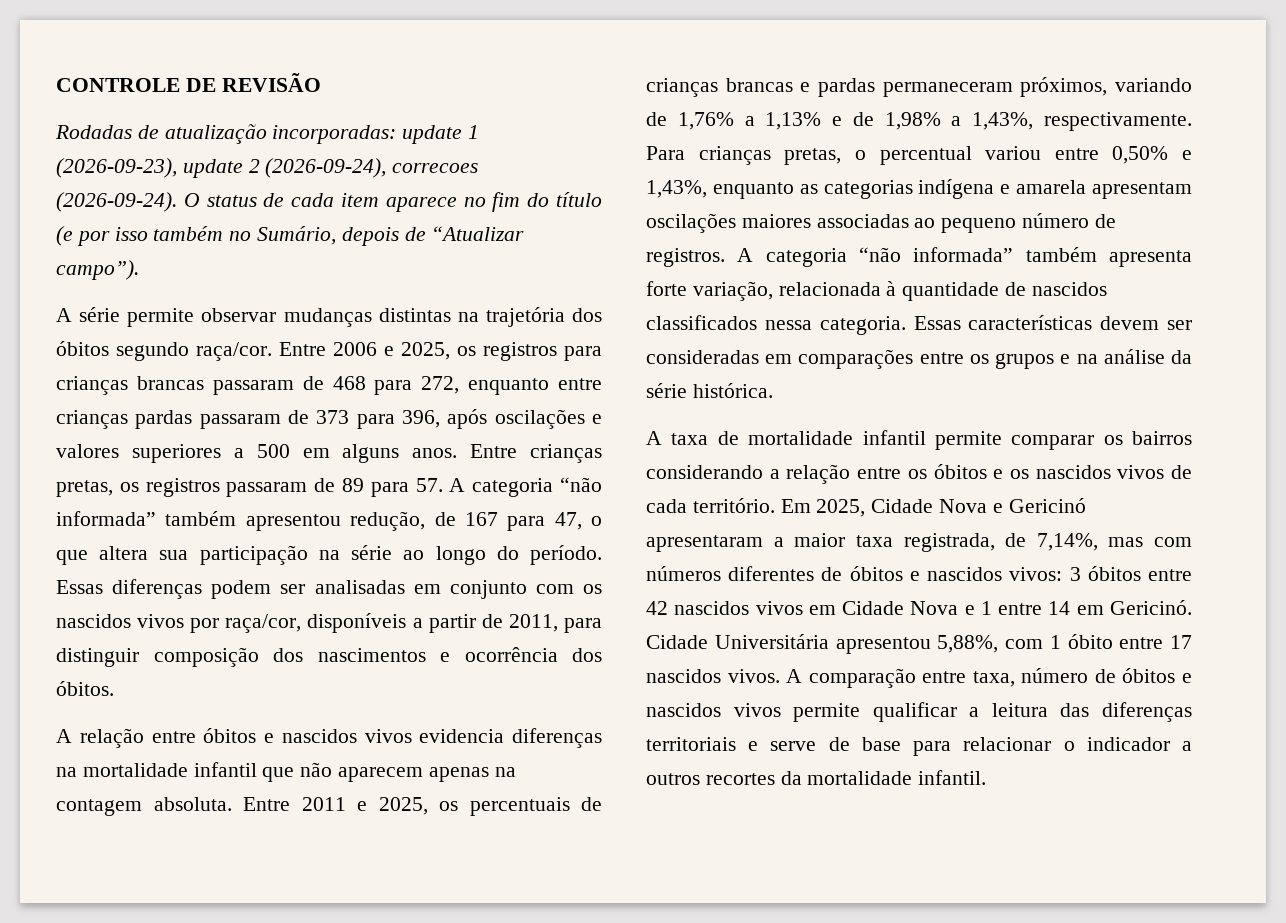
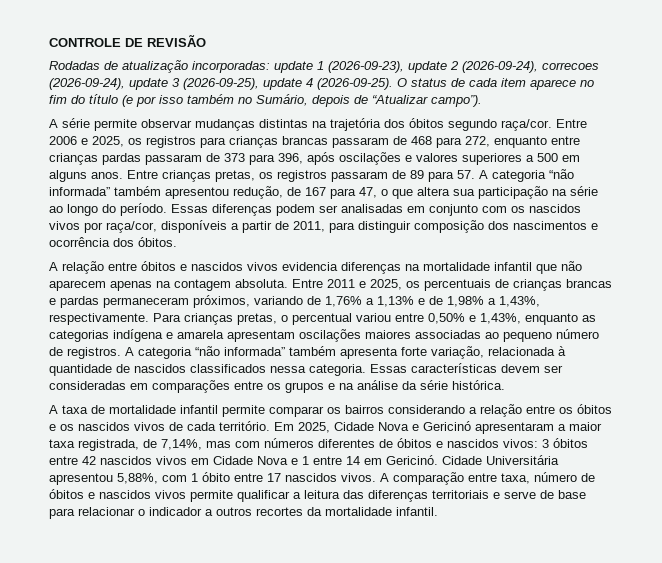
- Rodadas de atualização incorporadas: update 1 (2026-09-23), update 2 (2026-09-24), correcoes (2026-09-24).
+ Rodadas de atualização incorporadas: update 1 (2026-09-23), update 2 (2026-09-24), correcoes (2026-09-24), update 3 (2026-09-25), update 4 (2026-09-25).

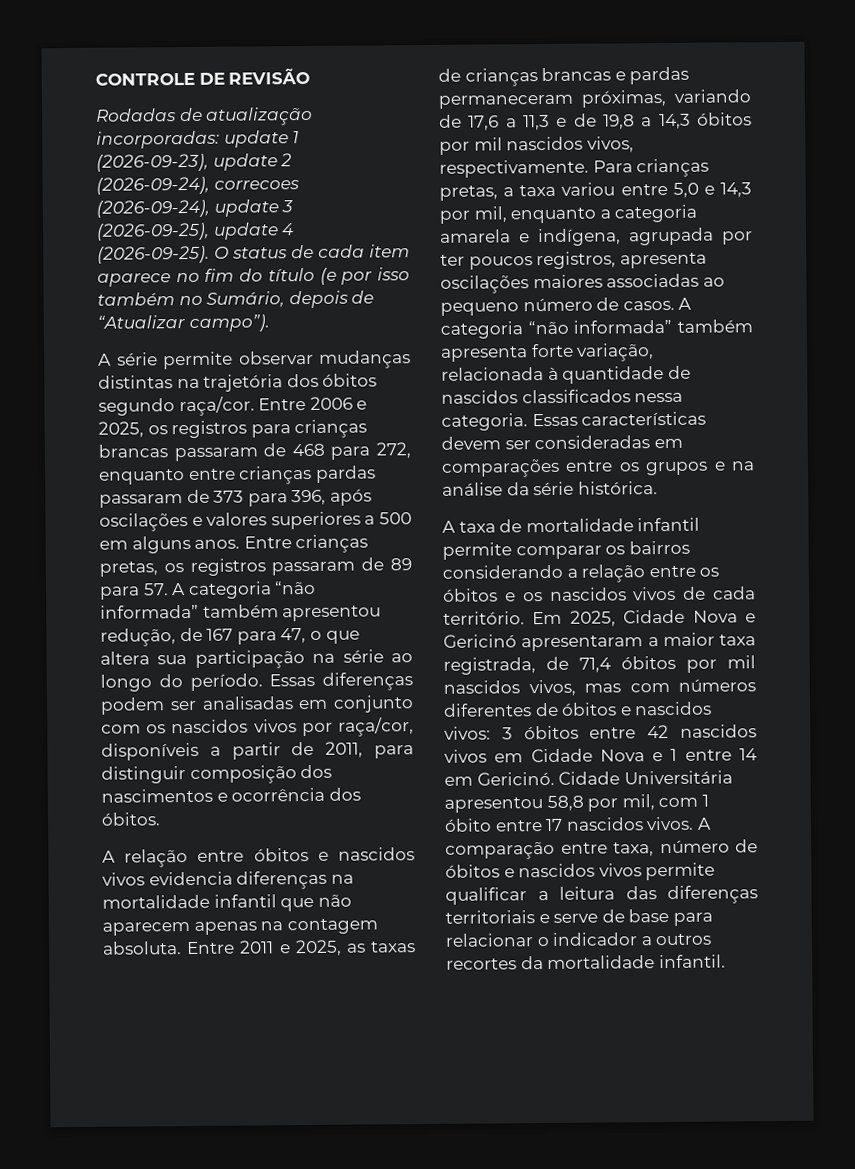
- Entre 2011 e 2025, os percentuais de crianças brancas e pardas permaneceram próximos, variando de 1,76% a 1,13% e de 1,98% a 1,43%, respectivamente. Para crianças pretas, o percentual variou entre 0,50% e 1,43%, enquanto as categorias indígena e amarela apresentam oscilações maiores associadas ao pequeno número de registros.
+ Entre 2011 e 2025, as taxas de crianças brancas e pardas permaneceram próximas, variando de 17,6 a 11,3 e de 19,8 a 14,3 óbitos por mil nascidos vivos, respectivamente. Para crianças pretas, a taxa variou entre 5,0 e 14,3 por mil, enquanto a categoria amarela e indígena, agrupada por ter poucos registros, apresenta oscilações maiores associadas ao pequeno número de casos.
- Em 2025, Cidade Nova e Gericinó apresentaram a maior taxa registrada, de 7,14%, mas com números diferentes de óbitos e nascidos vivos: 3 óbitos entre 42 nascidos vivos em Cidade Nova e 1 entre 14 em Gericinó.
+ Em 2025, Cidade Nova e Gericinó apresentaram a maior taxa registrada, de 71,4 óbitos por mil nascidos vivos, mas com números diferentes de óbitos e nascidos vivos: 3 óbitos entre 42 nascidos vivos em Cidade Nova e 1 entre 14 em Gericinó.
- Cidade Universitária apresentou 5,88%, com 1 óbito entre 17 nascidos vivos.
+ Cidade Universitária apresentou 58,8 por mil, com 1 óbito entre 17 nascidos vivos.

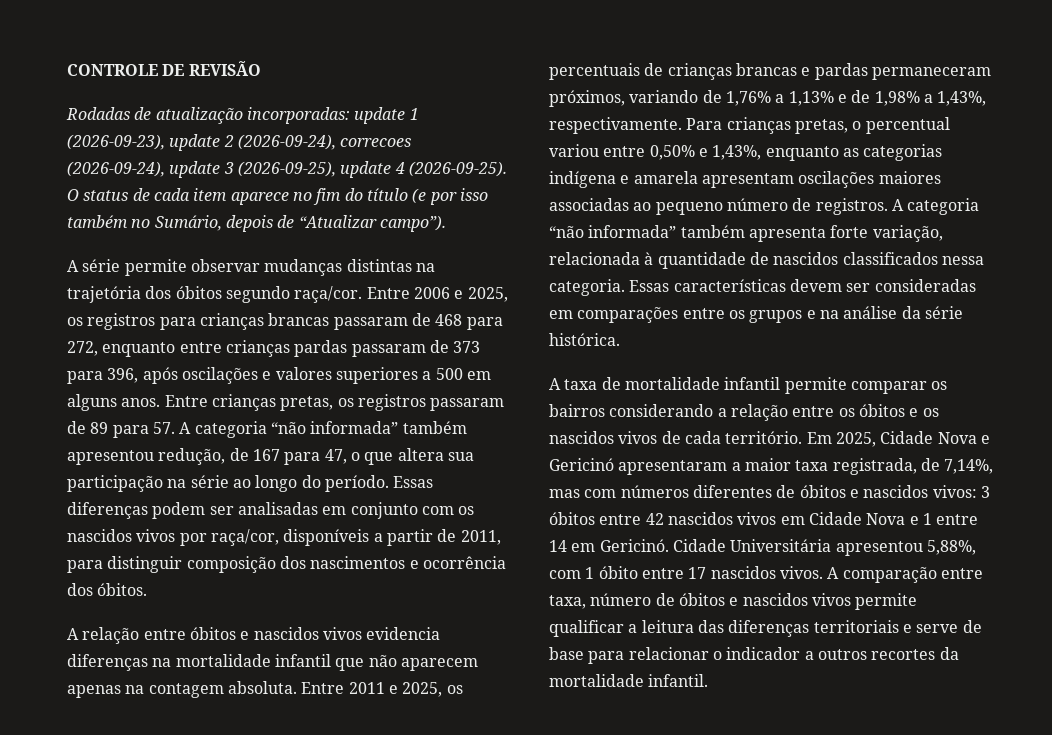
- Entre 2011 e 2025, as taxas de crianças brancas e pardas permaneceram próximas, variando de 17,6 a 11,3 e de 19,8 a 14,3 óbitos por mil nascidos vivos, respectivamente. Para crianças pretas, a taxa variou entre 5,0 e 14,3 por mil, enquanto a categoria amarela e indígena, agrupada por ter poucos registros, apresenta oscilações maiores associadas ao pequeno número de casos.
+ Entre 2011 e 2025, os percentuais de crianças brancas e pardas permaneceram próximos, variando de 1,76% a 1,13% e de 1,98% a 1,43%, respectivamente. Para crianças pretas, o percentual variou entre 0,50% e 1,43%, enquanto as categorias indígena e amarela apresentam oscilações maiores associadas ao pequeno número de registros.
- Em 2025, Cidade Nova e Gericinó apresentaram a maior taxa registrada, de 71,4 óbitos por mil nascidos vivos, mas com números diferentes de óbitos e nascidos vivos: 3 óbitos entre 42 nascidos vivos em Cidade Nova e 1 entre 14 em Gericinó.
+ Em 2025, Cidade Nova e Gericinó apresentaram a maior taxa registrada, de 7,14%, mas com números diferentes de óbitos e nascidos vivos: 3 óbitos entre 42 nascidos vivos em Cidade Nova e 1 entre 14 em Gericinó.
- Cidade Universitária apresentou 58,8 por mil, com 1 óbito entre 17 nascidos vivos.
+ Cidade Universitária apresentou 5,88%, com 1 óbito entre 17 nascidos vivos.

